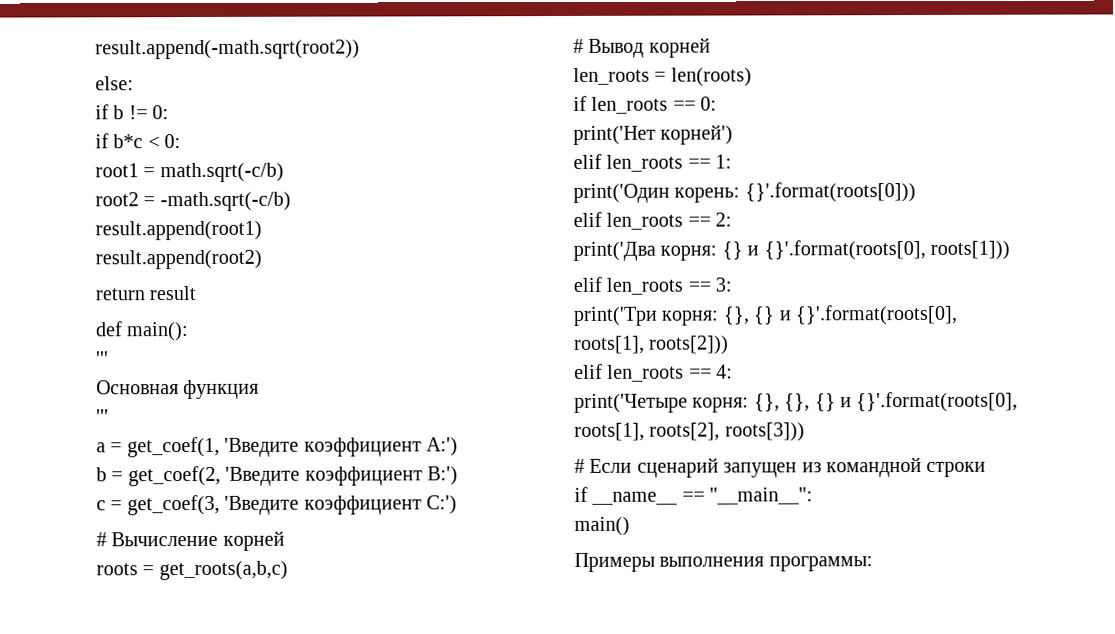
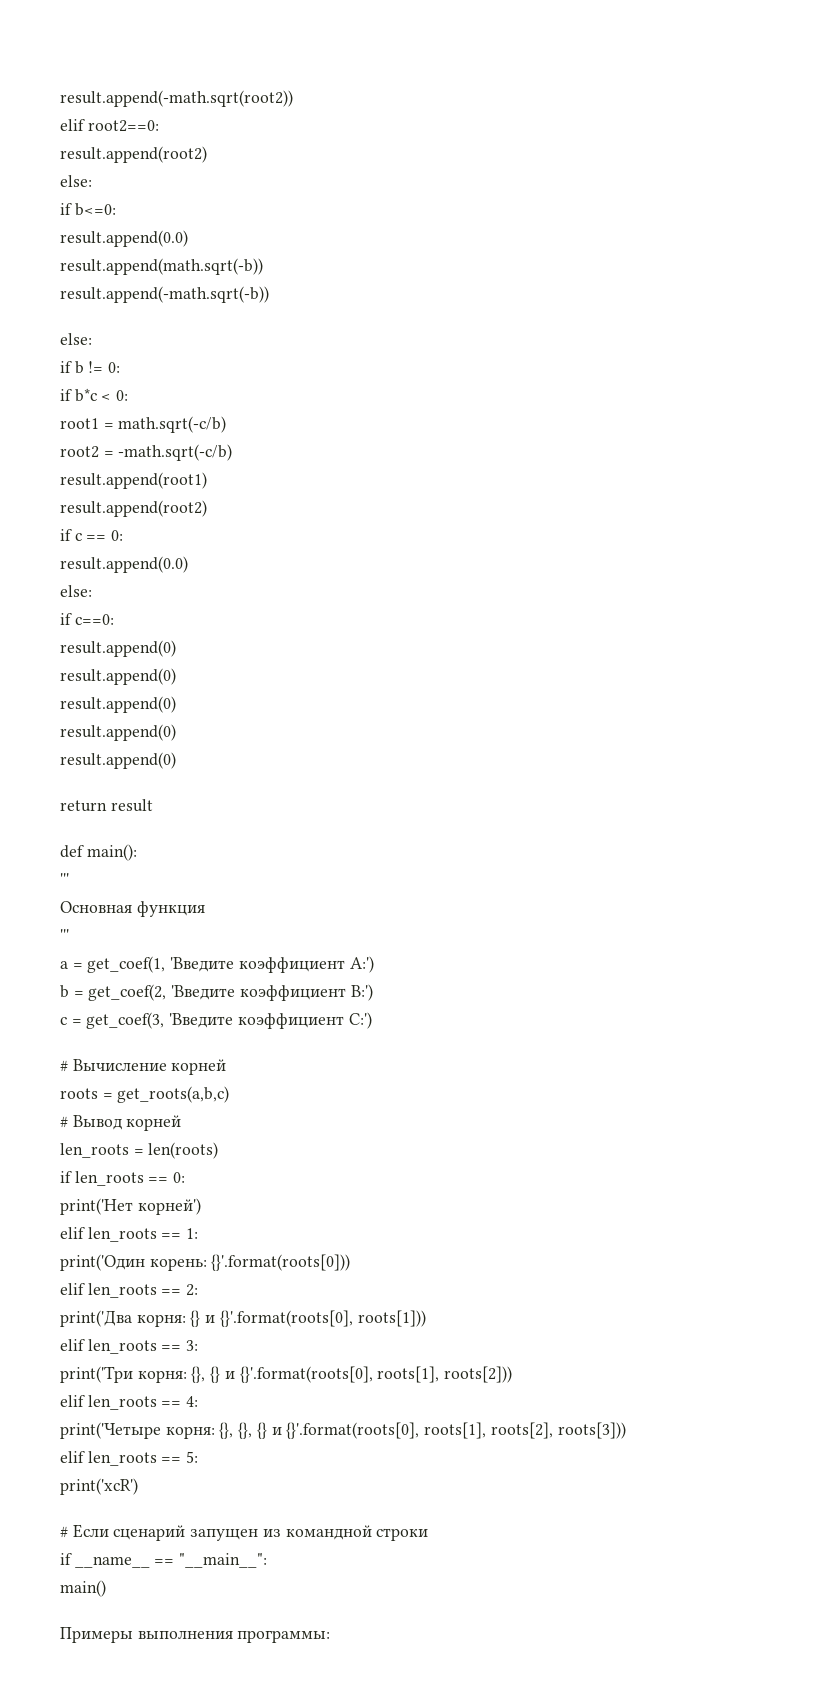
+ elif root2==0:
+ result.append(root2)
+ else:
+ if b<=0:
+ result.append(0.0)
+ result.append(math.sqrt(-b))
+ result.append(-math.sqrt(-b))
+ if c == 0:
+ result.append(0.0)
+ else:
+ if c==0:
+ result.append(0)
+ result.append(0)
+ result.append(0)
+ result.append(0)
+ result.append(0)
+ elif len_roots == 5:
+ print('xcR')

